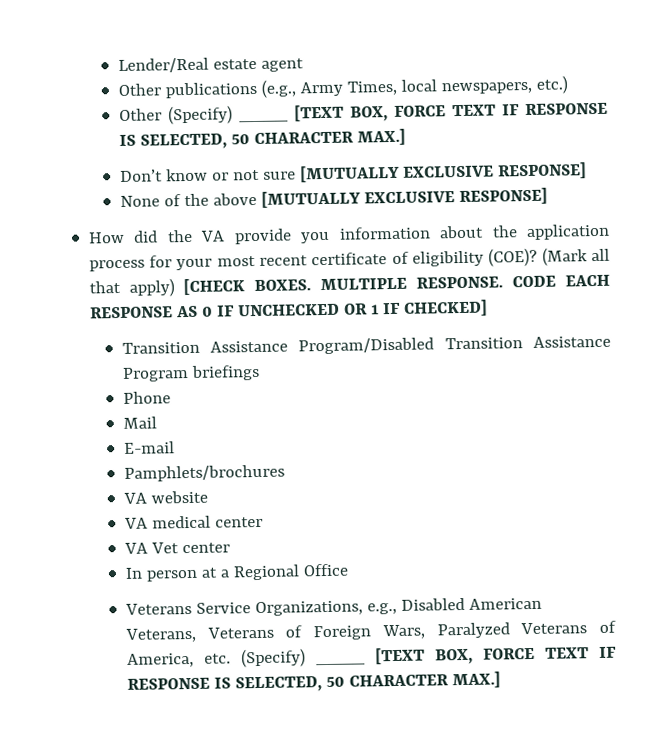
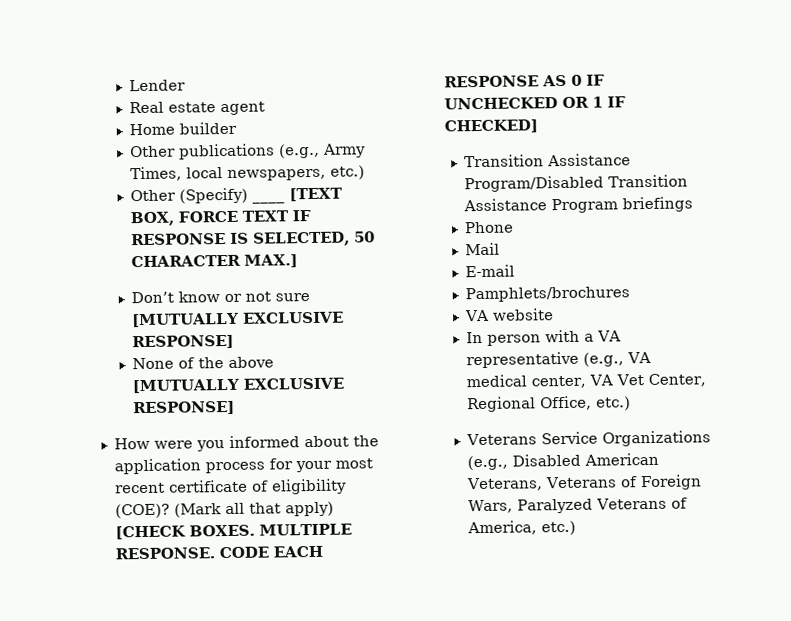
- Lender/Real estate agent
+ Lender
+ Real estate agent
+ Home builder
- How did the VA provide you information about the application process for your most recent certificate of eligibility (COE)?
+ How were you informed about the application process for your most recent certificate of eligibility (COE)?
- VA medical center
- VA Vet center
- In person at a Regional Office
+ In person with a VA representative (e.g., VA medical center, VA Vet Center, Regional Office, etc.)
- Veterans Service Organizations, e.g., Disabled American Veterans, Veterans of Foreign Wars, Paralyzed Veterans of America, etc. (Specify) ____ [TEXT BOX, FORCE TEXT IF RESPONSE IS SELECTED, 50 CHARACTER MAX.]
+ Veterans Service Organizations (e.g., Disabled American Veterans, Veterans of Foreign Wars, Paralyzed Veterans of America, etc.)

